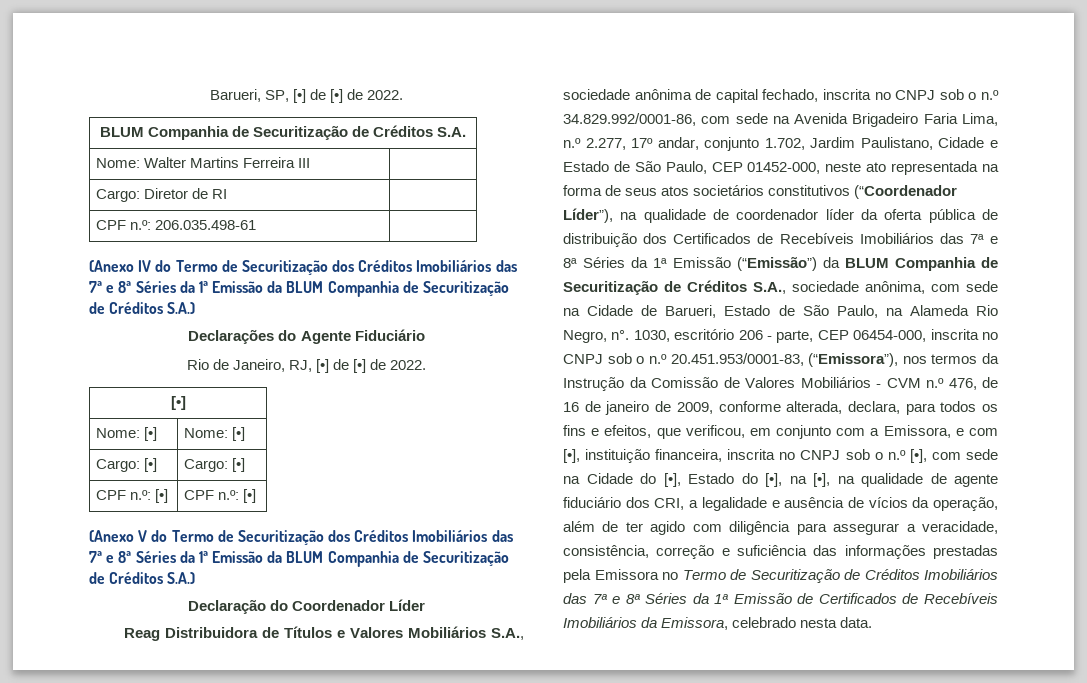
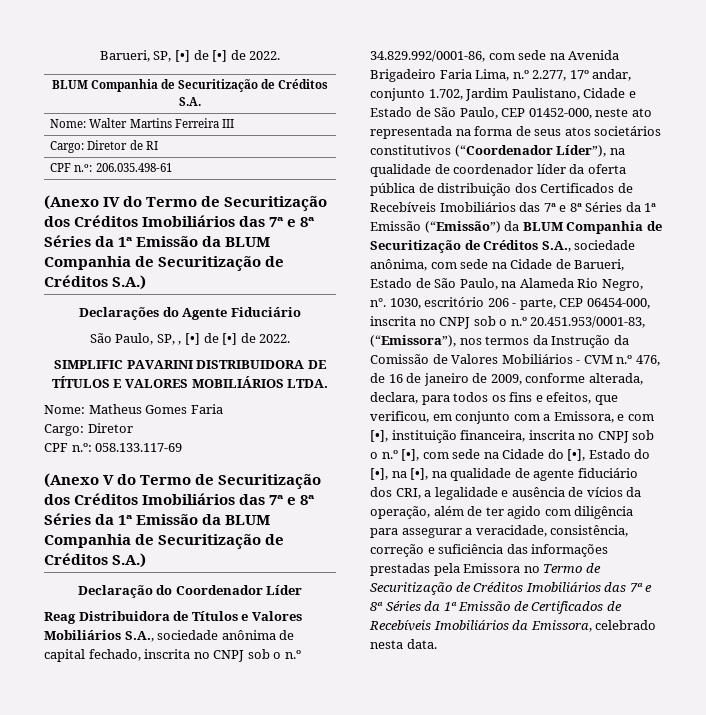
- Rio de Janeiro, RJ, [•] de [•] de 2022.
- [•]
- Nome: [•] | Nome: [•]
- Cargo: [•] | Cargo: [•]
- CPF n.º: [•] | CPF n.º: [•]
+ São Paulo, SP, , [•] de [•] de 2022.
+ SIMPLIFIC PAVARINI DISTRIBUIDORA DE TÍTULOS E VALORES MOBILIÁRIOS LTDA.
+ Nome: Matheus Gomes Faria
+ Cargo: Diretor
+ CPF n.º: 058.133.117-69

